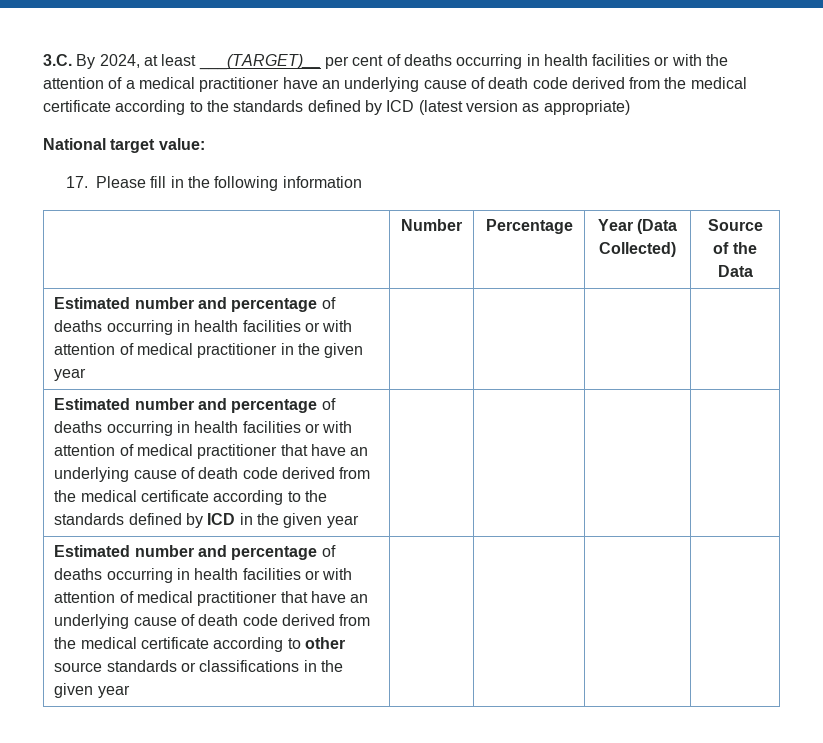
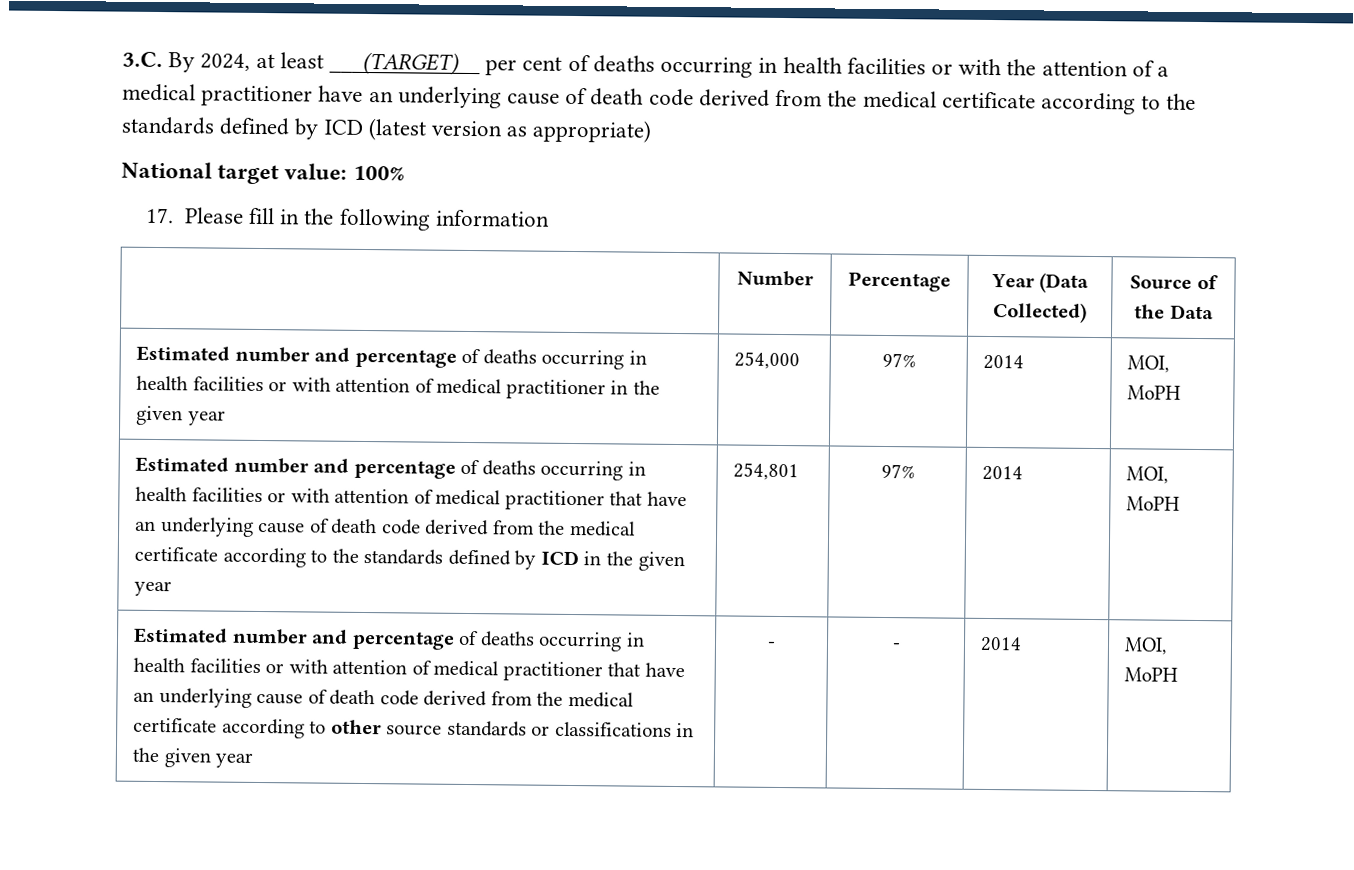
- National target value:
+ National target value: 100%
- Estimated number and percentage of deaths occurring in health facilities or with attention of medical practitioner in the given year | | | |
+ Estimated number and percentage of deaths occurring in health facilities or with attention of medical practitioner in the given year | 254,000 | 97% | 2014 | MOI, MoPH
+ 254,801 | 97% | 2014 | MOI, MoPH
+ - | - | 2014 | MOI, MoPH

